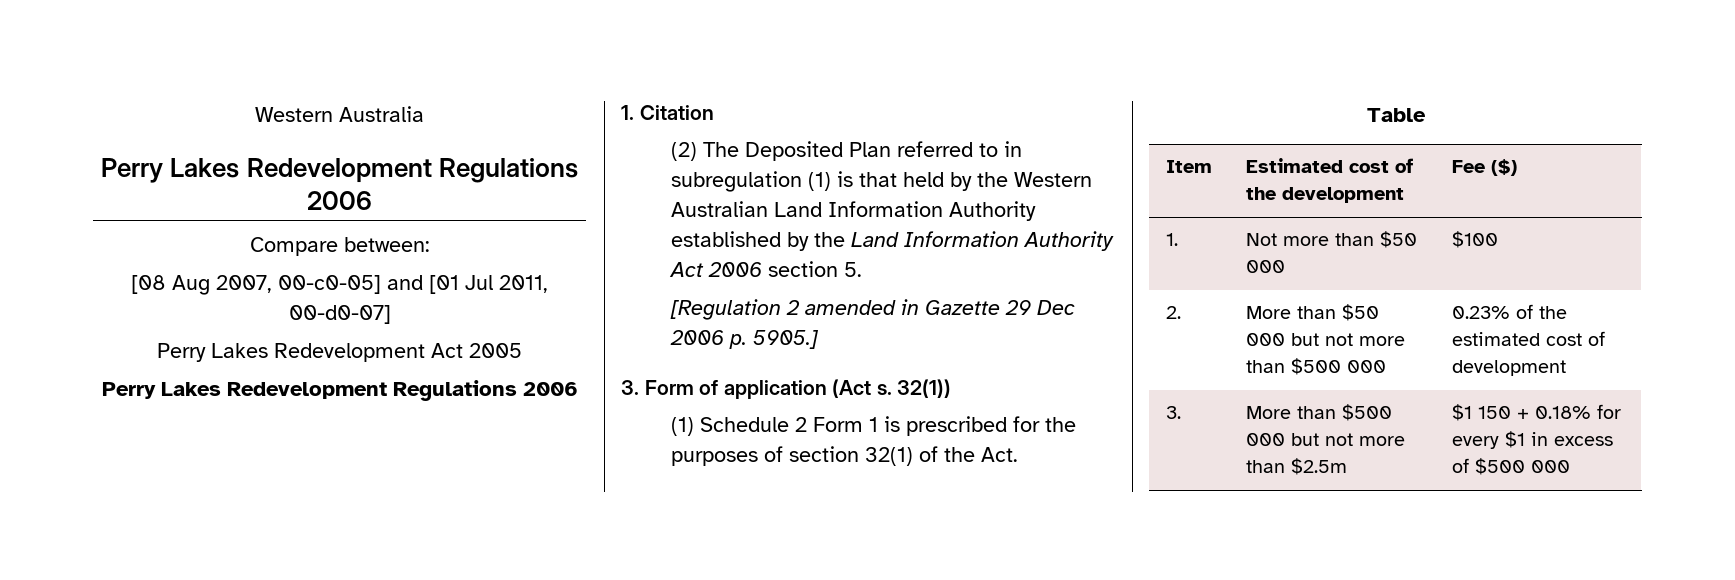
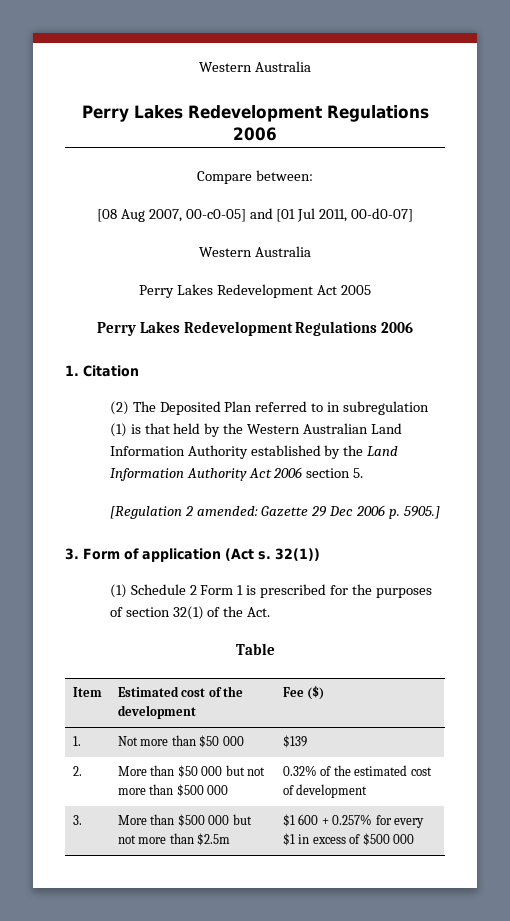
  [08 Aug 2007, 00-c0-05] and [01 Jul 2011, 00-d0-07]
+ Western Australia
- [Regulation 2 amended in Gazette 29 Dec 2006 p. 5905.]
+ [Regulation 2 amended: Gazette 29 Dec 2006 p. 5905.]
- 1. | Not more than $50 000 | $100
+ 1. | Not more than $50 000 | $139
- 2. | More than $50 000 but not more than $500 000 | 0.23% of the estimated cost of development
+ 2. | More than $50 000 but not more than $500 000 | 0.32% of the estimated cost of development
- 3. | More than $500 000 but not more than $2.5m | $1 150 + 0.18% for every $1 in excess of $500 000
+ 3. | More than $500 000 but not more than $2.5m | $1 600 + 0.257% for every $1 in excess of $500 000

